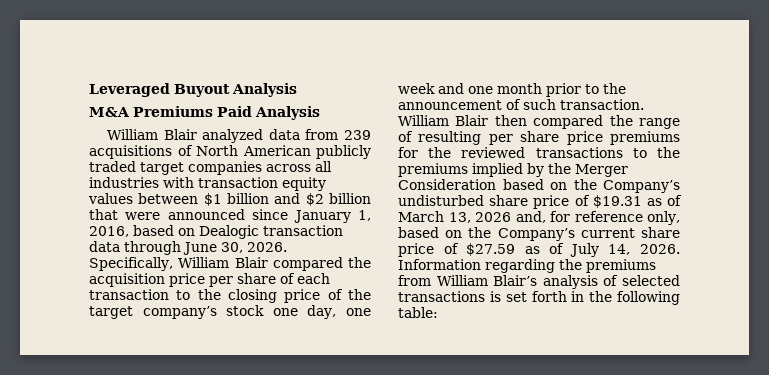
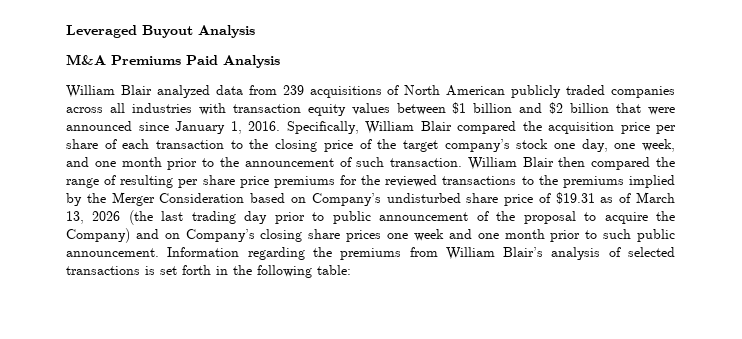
- William Blair analyzed data from 239 acquisitions of North American publicly traded target companies across all industries with transaction equity values between $1 billion and $2 billion that were announced since January 1, 2016, based on Dealogic transaction data through June 30, 2026.
+ William Blair analyzed data from 239 acquisitions of North American publicly traded companies across all industries with transaction equity values between $1 billion and $2 billion that were announced since January 1, 2016.
- Specifically, William Blair compared the acquisition price per share of each transaction to the closing price of the target company’s stock one day, one week and one month prior to the announcement of such transaction.
+ Specifically, William Blair compared the acquisition price per share of each transaction to the closing price of the target company’s stock one day, one week, and one month prior to the announcement of such transaction.
- William Blair then compared the range of resulting per share price premiums for the reviewed transactions to the premiums implied by the Merger Consideration based on the Company’s undisturbed share price of $19.31 as of March 13, 2026 and, for reference only, based on the Company’s current share price of $27.59 as of July 14, 2026.
+ William Blair then compared the range of resulting per share price premiums for the reviewed transactions to the premiums implied by the Merger Consideration based on Company’s undisturbed share price of $19.31 as of March 13, 2026 (the last trading day prior to public announcement of the proposal to acquire the Company) and on Company’s closing share prices one week and one month prior to such public announcement.

